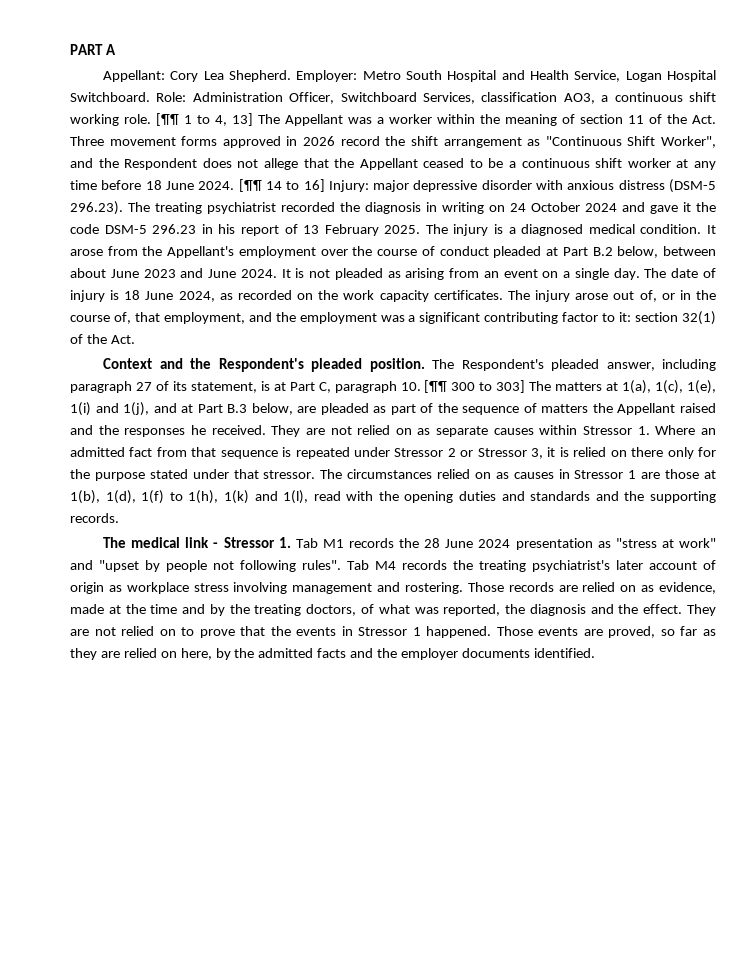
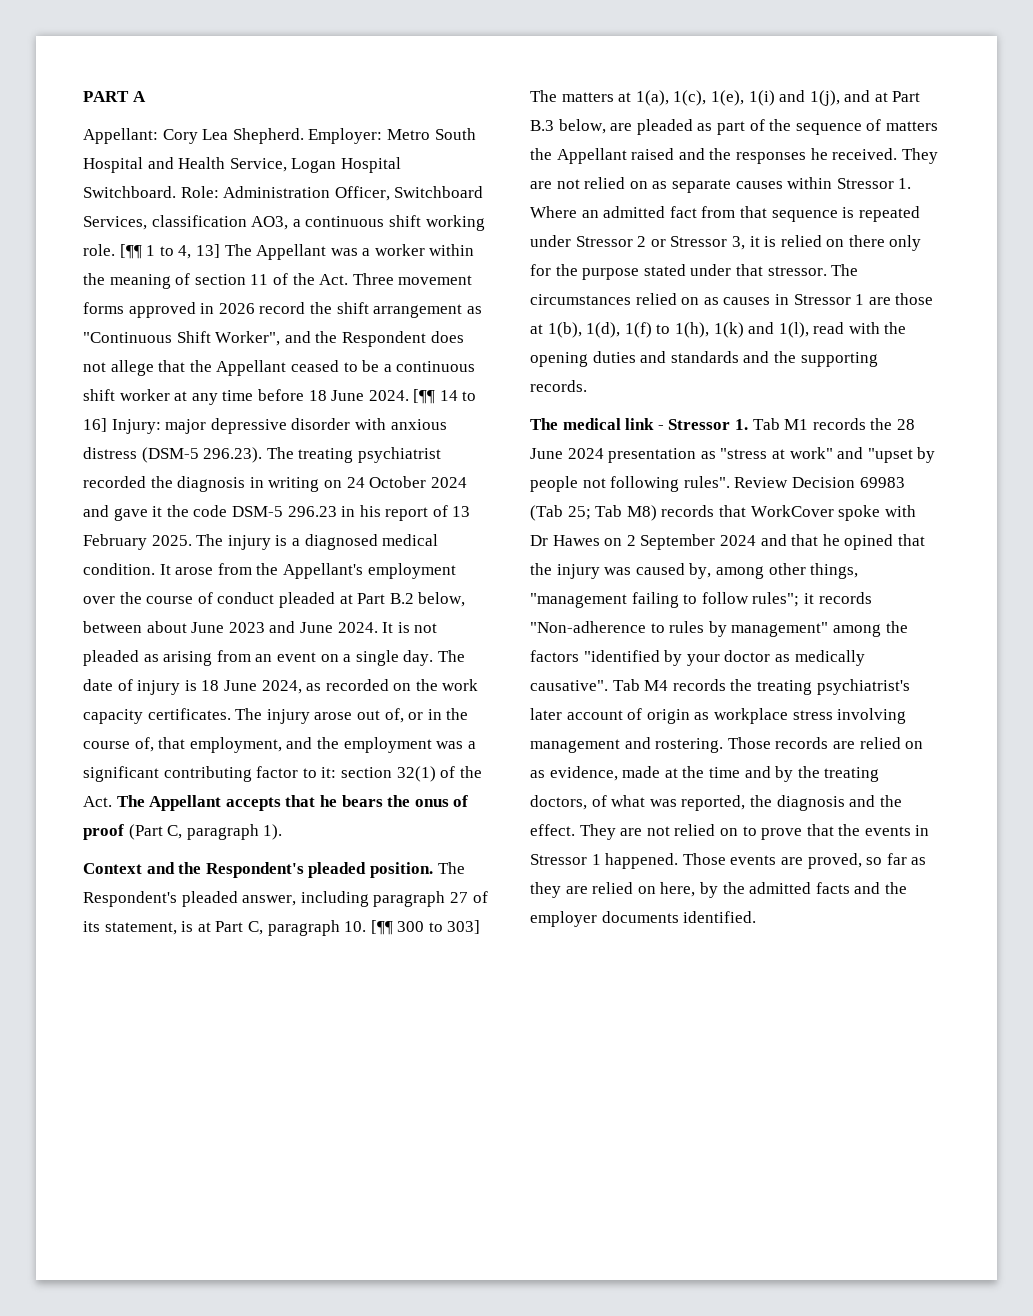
- The injury arose out of, or in the course of, that employment, and the employment was a significant contributing factor to it: section 32(1) of the Act.
+ The injury arose out of, or in the course of, that employment, and the employment was a significant contributing factor to it: section 32(1) of the Act. The Appellant accepts that he bears the onus of proof (Part C, paragraph 1).
+ Review Decision 69983 (Tab 25; Tab M8) records that WorkCover spoke with Dr Hawes on 2 September 2024 and that he opined that the injury was caused by, among other things, "management failing to follow rules"; it records "Non-adherence to rules by management" among the factors "identified by your doctor as medically causative".

